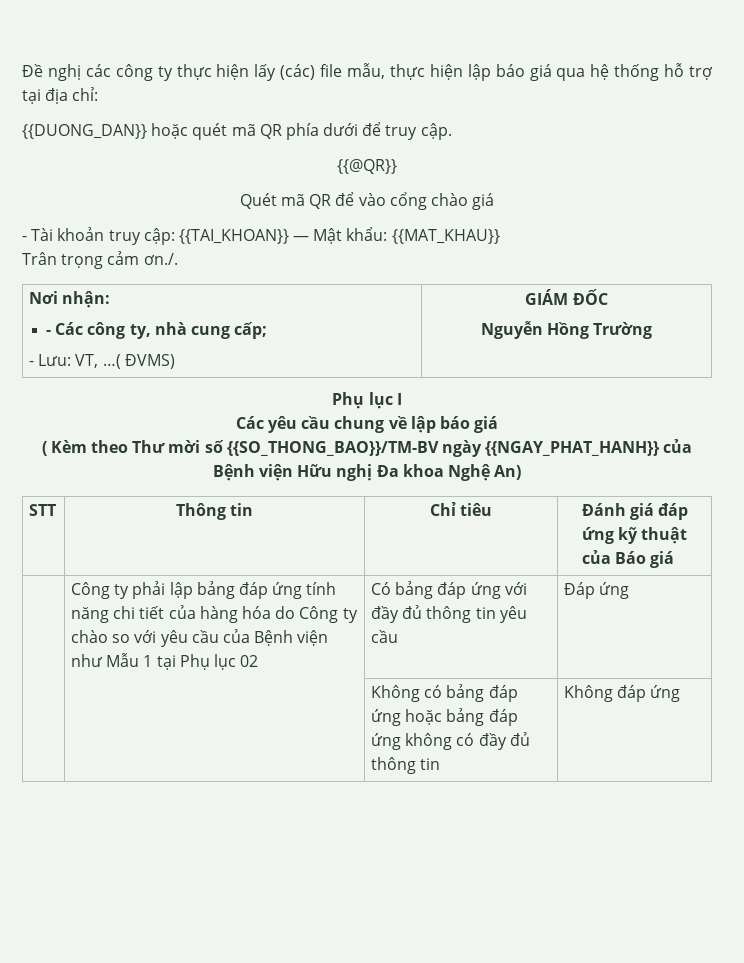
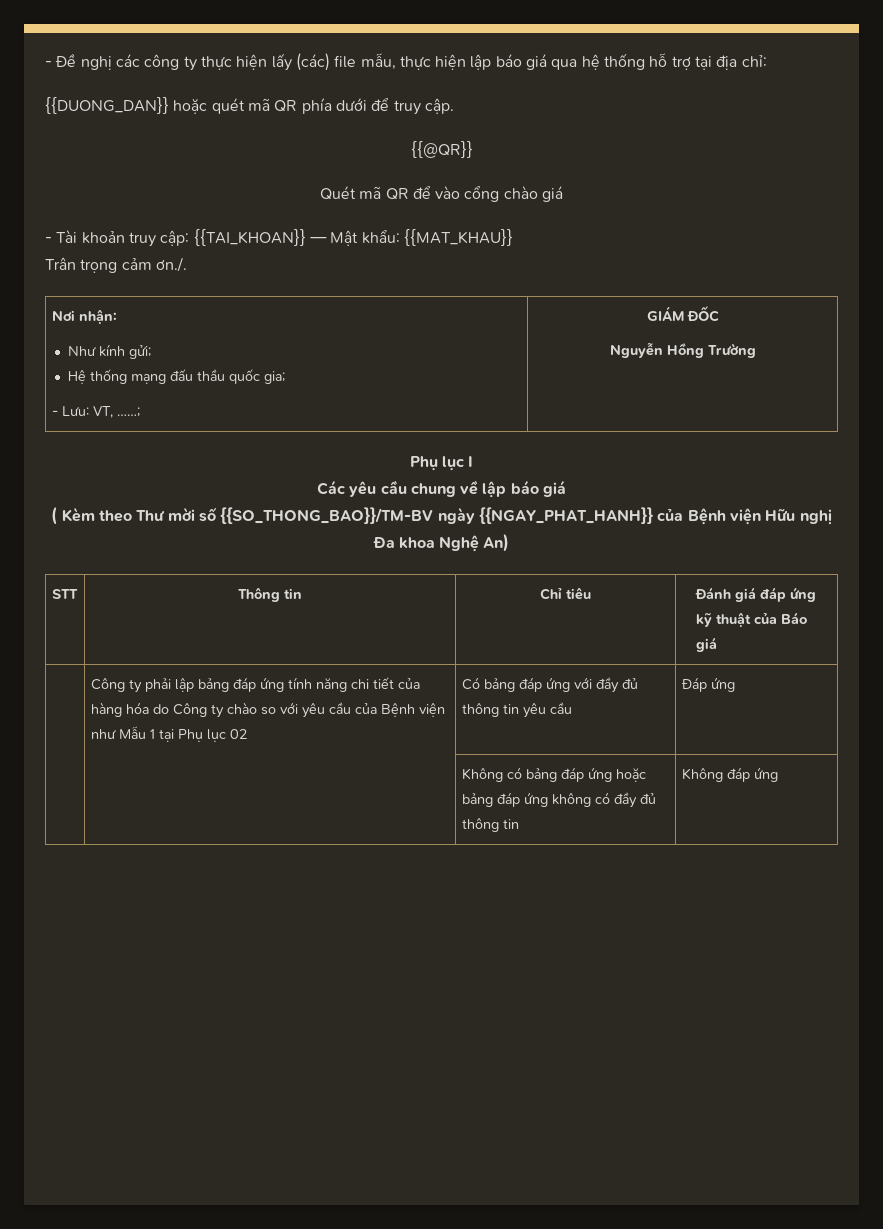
- Đề nghị các công ty thực hiện lấy (các) file mẫu, thực hiện lập báo giá qua hệ thống hỗ trợ tại địa chỉ:
+ - Đề nghị các công ty thực hiện lấy (các) file mẫu, thực hiện lập báo giá qua hệ thống hỗ trợ tại địa chỉ:
  Nơi nhận:
- - Các công ty, nhà cung cấp;
- - Lưu: VT, …( ĐVMS) | GIÁM ĐỐC
+ Như kính gửi;
+ Hệ thống mạng đấu thầu quốc gia;
+ - Lưu: VT, ……; | GIÁM ĐỐC

